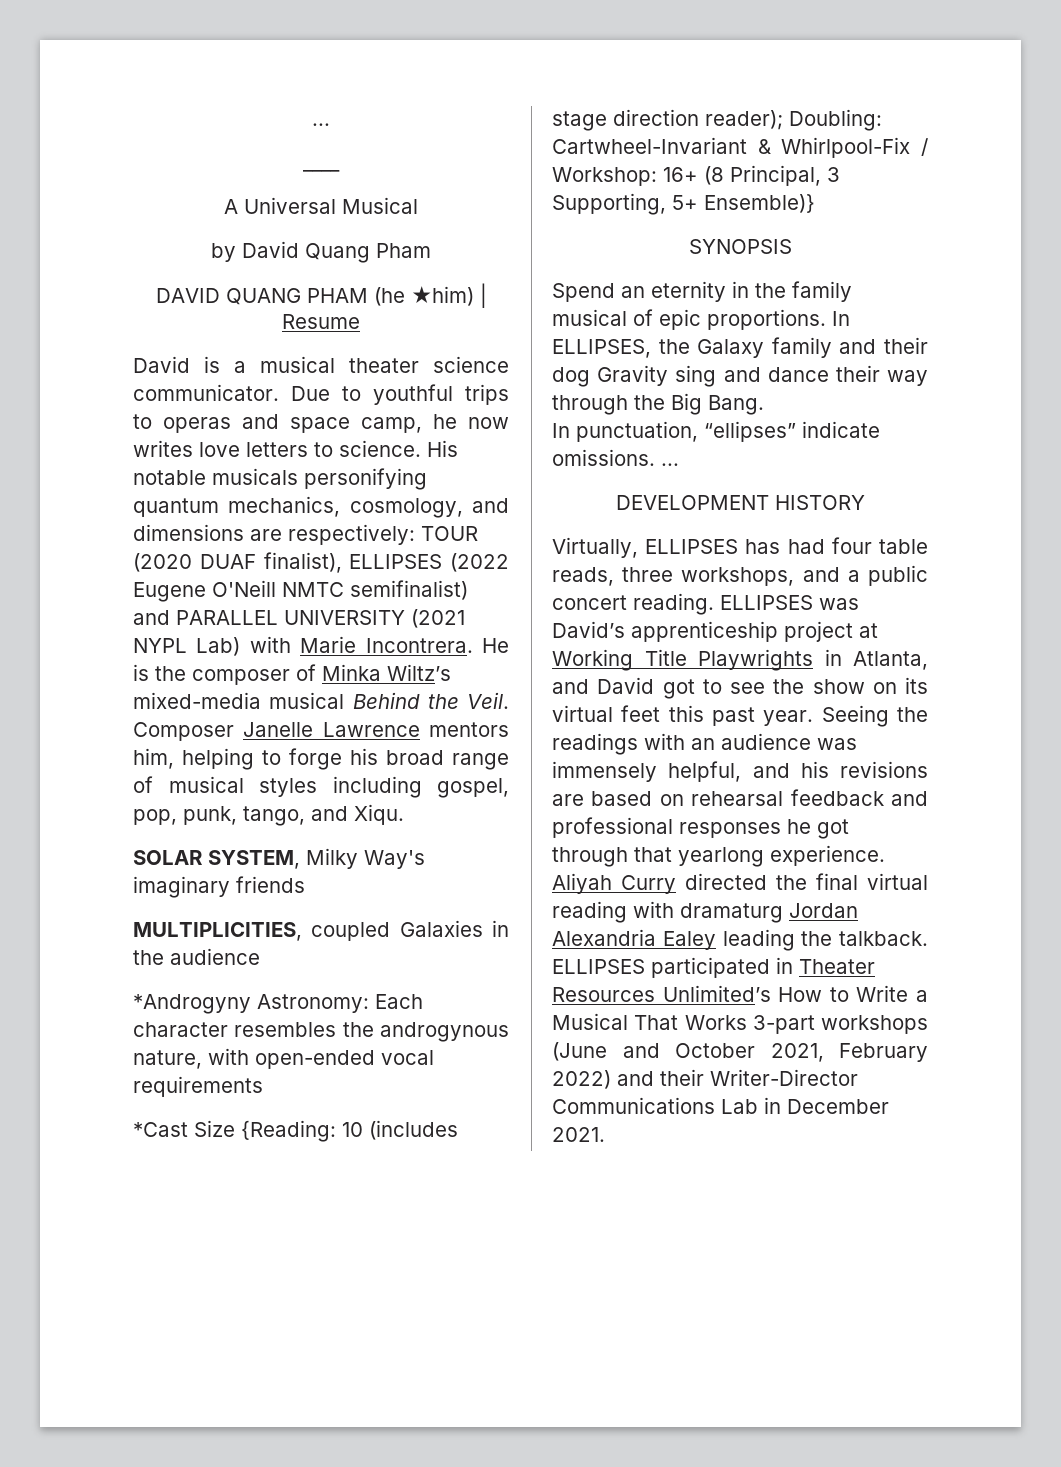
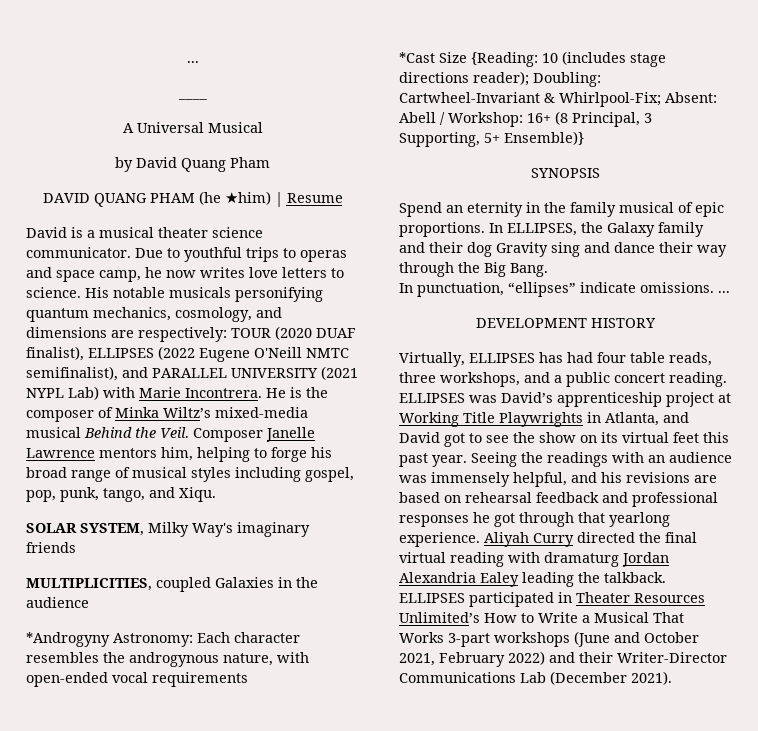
- His notable musicals personifying quantum mechanics, cosmology, and dimensions are respectively: TOUR (2020 DUAF finalist), ELLIPSES (2022 Eugene O'Neill NMTC semifinalist) and PARALLEL UNIVERSITY (2021 NYPL Lab) with Marie Incontrera.
+ His notable musicals personifying quantum mechanics, cosmology, and dimensions are respectively: TOUR (2020 DUAF finalist), ELLIPSES (2022 Eugene O'Neill NMTC semifinalist), and PARALLEL UNIVERSITY (2021 NYPL Lab) with Marie Incontrera.
- *Cast Size {Reading: 10 (includes stage direction reader); Doubling: Cartwheel-Invariant & Whirlpool-Fix / Workshop: 16+ (8 Principal, 3 Supporting, 5+ Ensemble)}
+ *Cast Size {Reading: 10 (includes stage directions reader); Doubling: Cartwheel-Invariant & Whirlpool-Fix; Absent: Abell / Workshop: 16+ (8 Principal, 3 Supporting, 5+ Ensemble)}
- ELLIPSES participated in Theater Resources Unlimited’s How to Write a Musical That Works 3-part workshops (June and October 2021, February 2022) and their Writer-Director Communications Lab in December 2021.
+ ELLIPSES participated in Theater Resources Unlimited’s How to Write a Musical That Works 3-part workshops (June and October 2021, February 2022) and their Writer-Director Communications Lab (December 2021).

